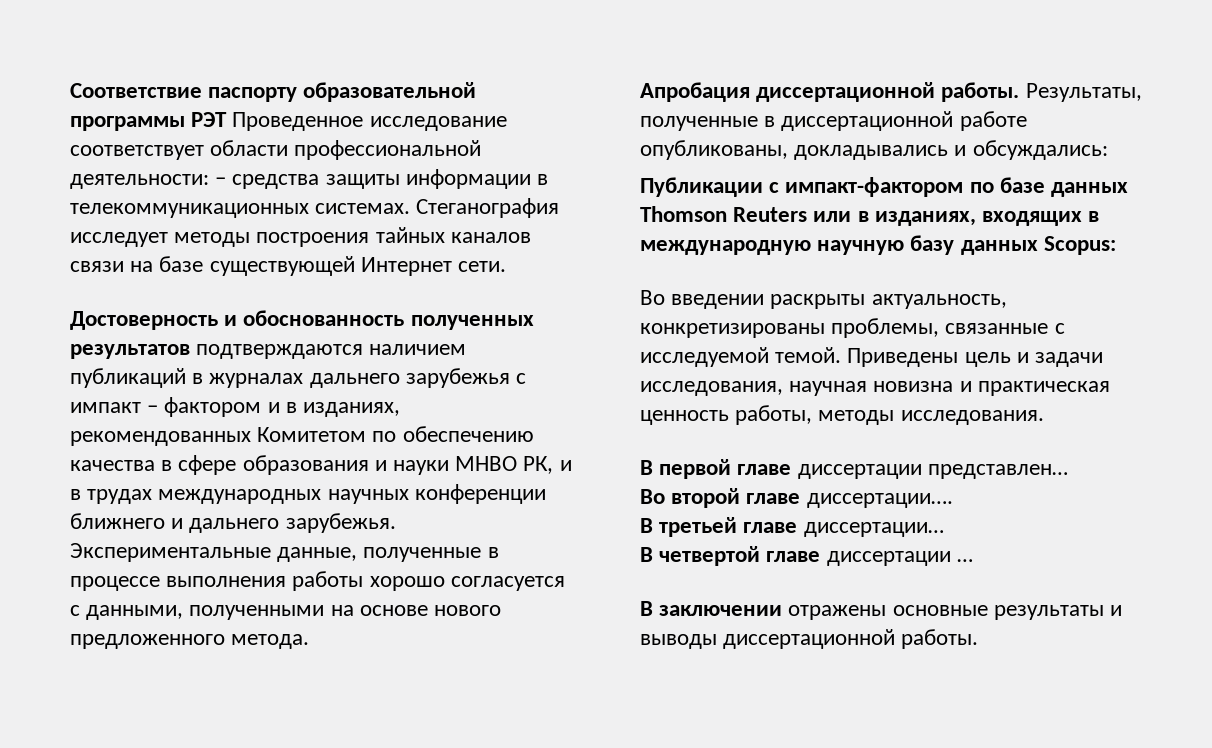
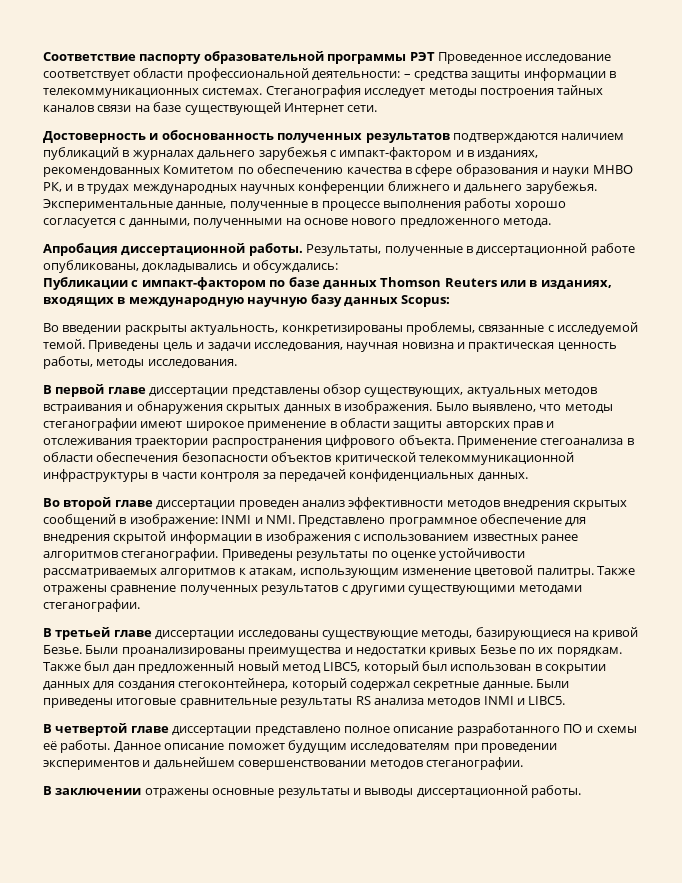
- Достоверность и обоснованность полученных результатов подтверждаются наличием публикаций в журналах дальнего зарубежья с импакт – фактором и в изданиях, рекомендованных Комитетом по обеспечению качества в сфере образования и науки МНВО РК, и в трудах международных научных конференции ближнего и дальнего зарубежья.
+ Достоверность и обоснованность полученных результатов подтверждаются наличием публикаций в журналах дальнего зарубежья с импакт-фактором и в изданиях, рекомендованных Комитетом по обеспечению качества в сфере образования и науки МНВО РК, и в трудах международных научных конференции ближнего и дальнего зарубежья.
- В первой главе диссертации представлен…
- Во второй главе диссертации….
- В третьей главе диссертации…
- В четвертой главе диссертации …
+ В первой главе диссертации представлены обзор существующих, актуальных методов встраивания и обнаружения скрытых данных в изображения. Было выявлено, что методы стеганографии имеют широкое применение в области защиты авторских прав и отслеживания траектории распространения цифрового объекта. Применение стегоанализа в области обеспечения безопасности объектов критической телекоммуникационной инфраструктуры в части контроля за передачей конфиденциальных данных.
+ Во второй главе диссертации проведен анализ эффективности методов внедрения скрытых сообщений в изображение: INMI и NMI. Представлено программное обеспечение для внедрения скрытой информации в изображения с использованием известных ранее алгоритмов стеганографии. Приведены результаты по оценке устойчивости рассматриваемых алгоритмов к атакам, использующим изменение цветовой палитры. Также отражены сравнение полученных результатов с другими существующими методами стеганографии.
+ В третьей главе диссертации исследованы существующие методы, базирующиеся на кривой Безье. Были проанализированы преимущества и недостатки кривых Безье по их порядкам. Также был дан предложенный новый метод LIBC5, который был использован в сокрытии данных для создания стегоконтейнера, который содержал секретные данные. Были приведены итоговые сравнительные результаты RS анализа методов INMI и LIBC5.
+ В четвертой главе диссертации представлено полное описание разработанного ПО и схемы её работы. Данное описание поможет будущим исследователям при проведении экспериментов и дальнейшем совершенствовании методов стеганографии.

